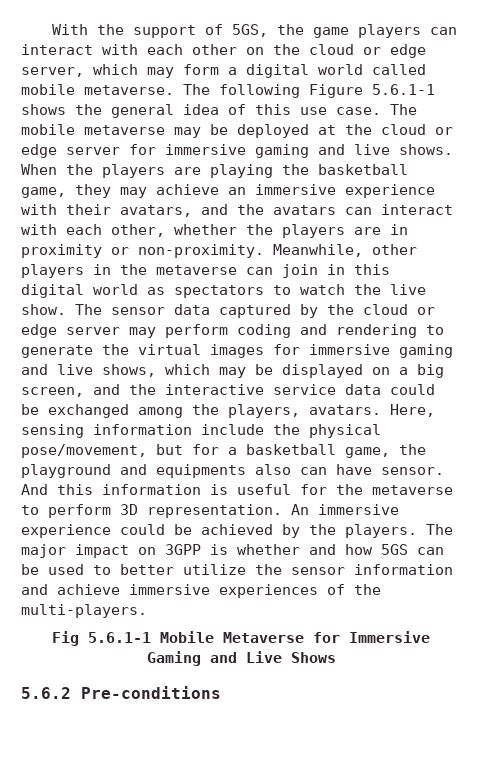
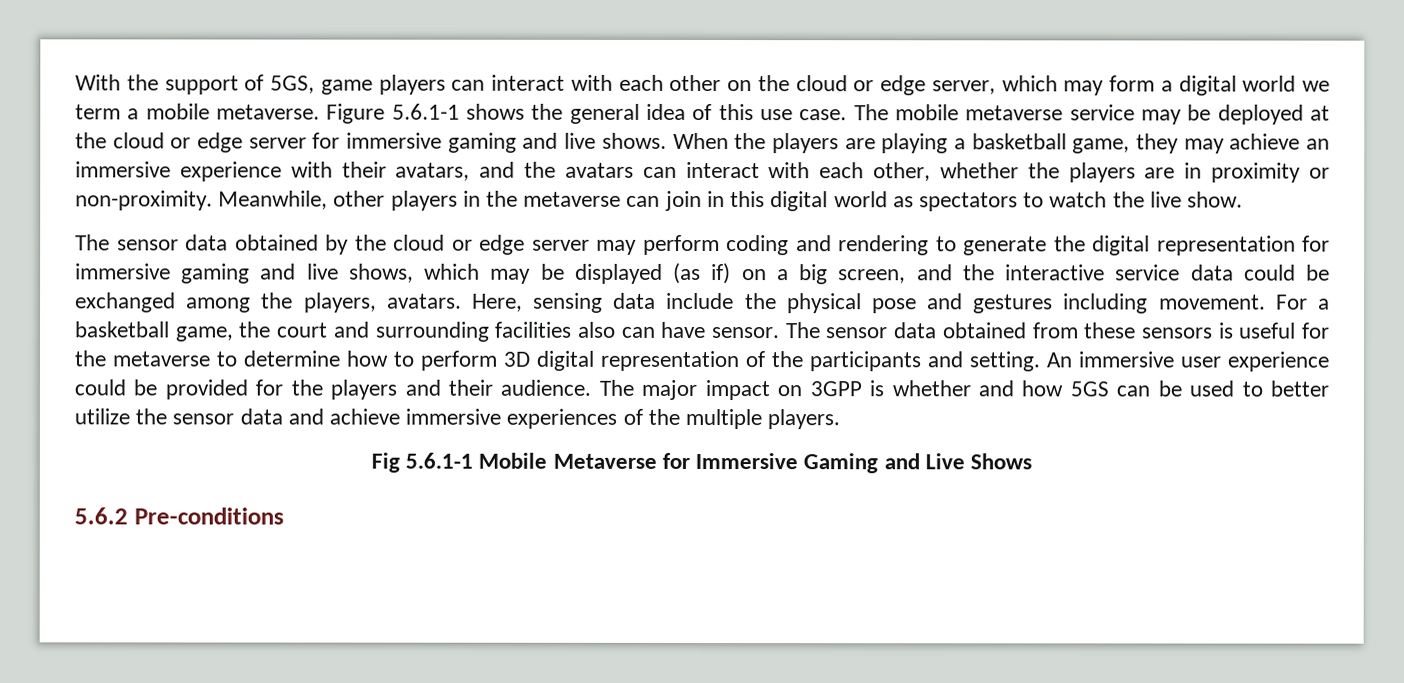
- With the support of 5GS, the game players can interact with each other on the cloud or edge server, which may form a digital world called mobile metaverse. The following Figure 5.6.1-1 shows the general idea of this use case.
+ With the support of 5GS, game players can interact with each other on the cloud or edge server, which may form a digital world we term a mobile metaverse. Figure 5.6.1-1 shows the general idea of this use case.
- The mobile metaverse may be deployed at the cloud or edge server for immersive gaming and live shows.
+ The mobile metaverse service may be deployed at the cloud or edge server for immersive gaming and live shows.
- When the players are playing the basketball game, they may achieve an immersive experience with their avatars, and the avatars can interact with each other, whether the players are in proximity or non-proximity.
+ When the players are playing a basketball game, they may achieve an immersive experience with their avatars, and the avatars can interact with each other, whether the players are in proximity or non-proximity.
- Meanwhile, other players in the metaverse can join in this digital world as spectators to watch the live show. The sensor data captured by the cloud or edge server may perform coding and rendering to generate the virtual images for immersive gaming and live shows, which may be displayed on a big screen, and the interactive service data could be exchanged among the players, avatars.
+ Meanwhile, other players in the metaverse can join in this digital world as spectators to watch the live show.
+ The sensor data obtained by the cloud or edge server may perform coding and rendering to generate the digital representation for immersive gaming and live shows, which may be displayed (as if) on a big screen, and the interactive service data could be exchanged among the players, avatars.
- Here, sensing information include the physical pose/movement, but for a basketball game, the playground and equipments also can have sensor. And this information is useful for the metaverse to perform 3D representation.
+ Here, sensing data include the physical pose and gestures including movement. For a basketball game, the court and surrounding facilities also can have sensor. The sensor data obtained from these sensors is useful for the metaverse to determine how to perform 3D digital representation of the participants and setting.
- An immersive experience could be achieved by the players.
+ An immersive user experience could be provided for the players and their audience.
- The major impact on 3GPP is whether and how 5GS can be used to better utilize the sensor information and achieve immersive experiences of the multi-players.
+ The major impact on 3GPP is whether and how 5GS can be used to better utilize the sensor data and achieve immersive experiences of the multiple players.

